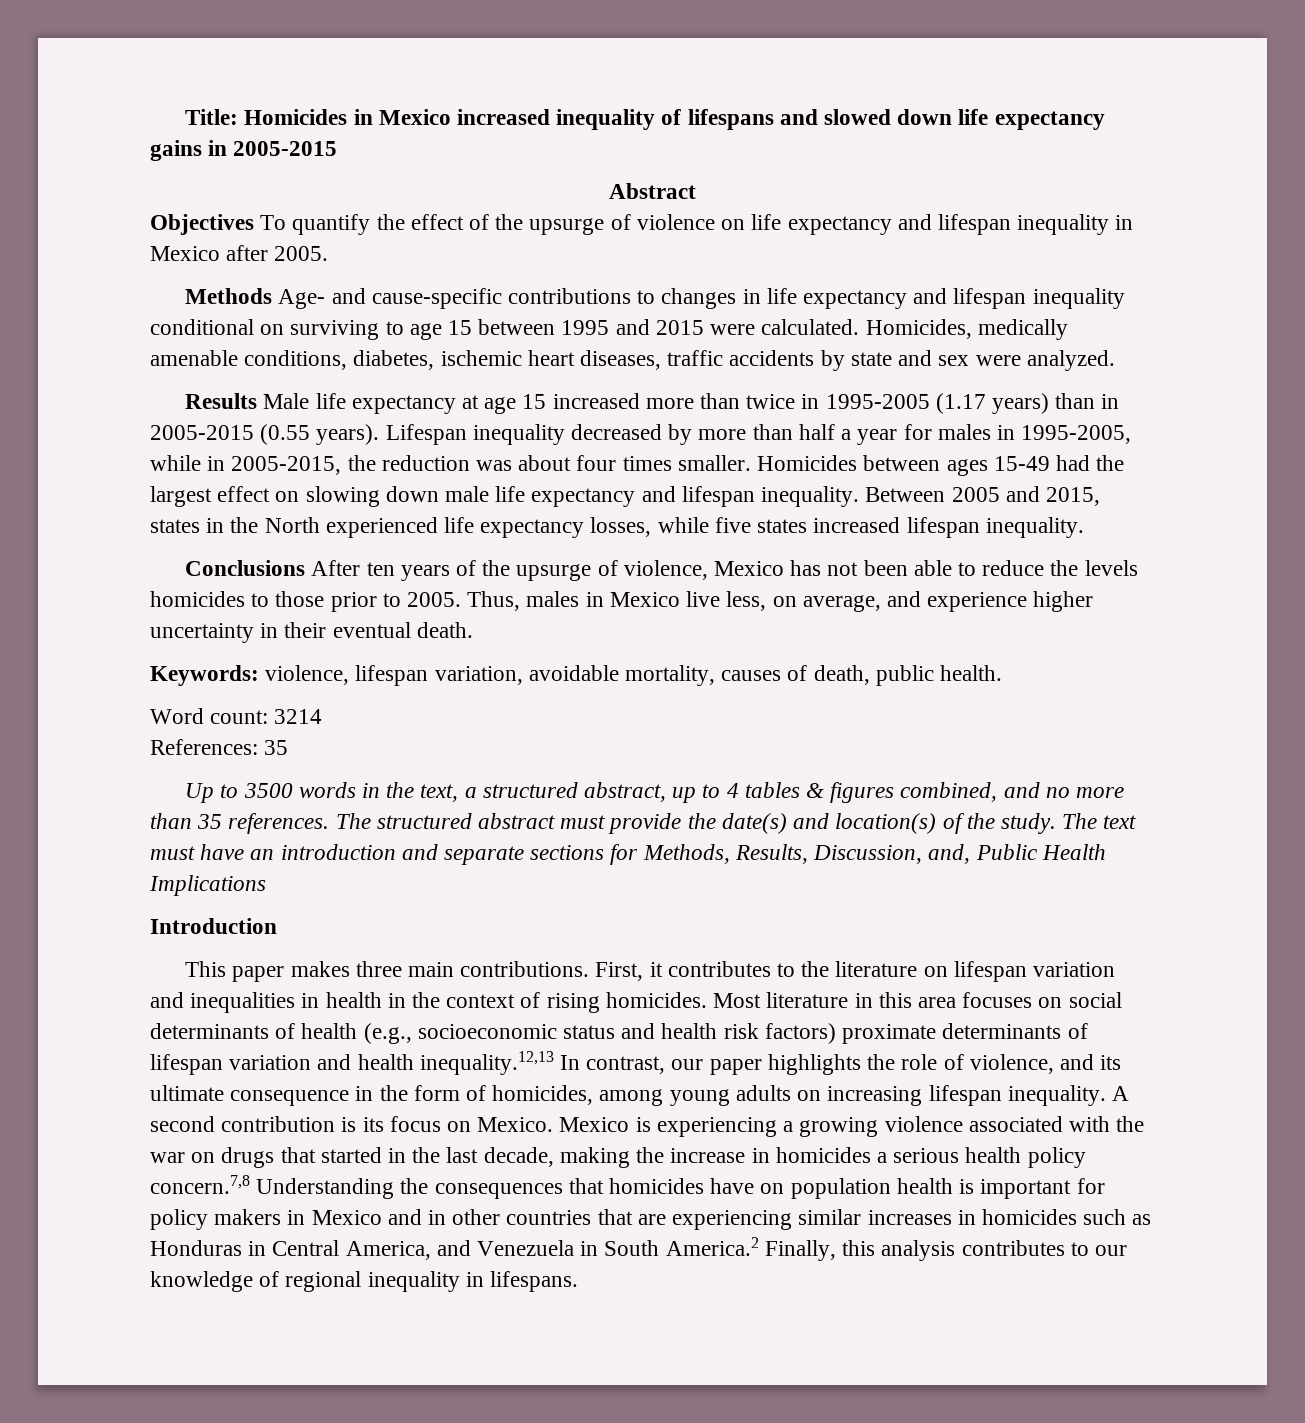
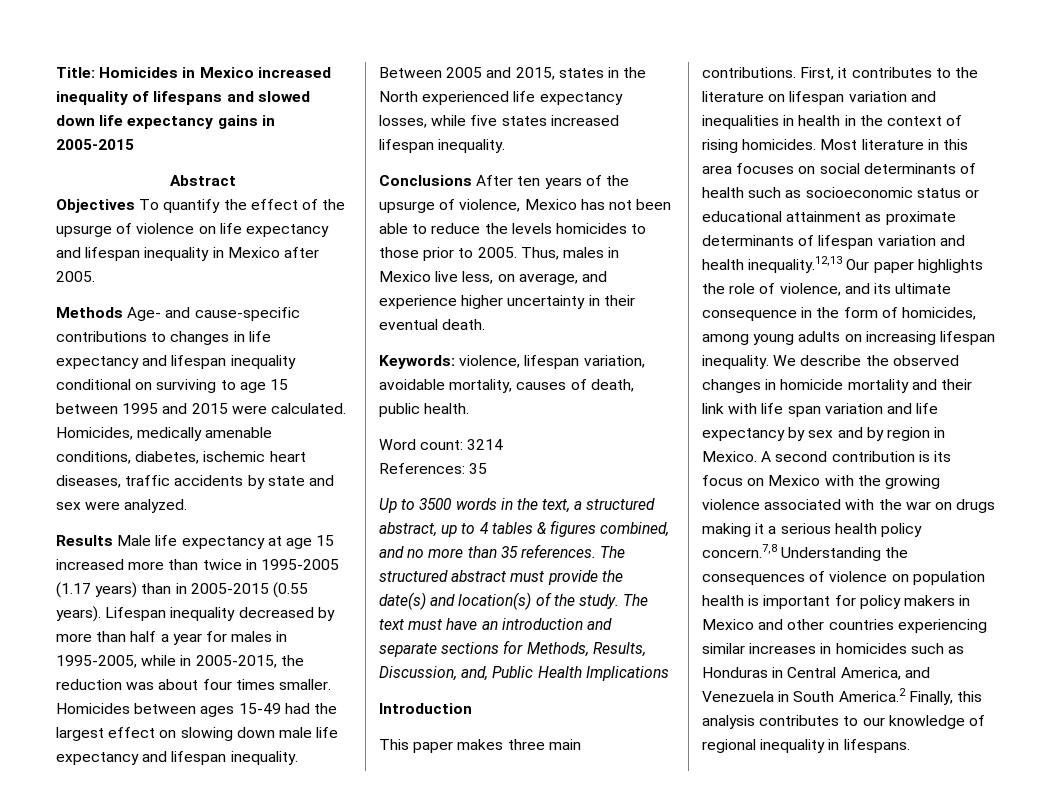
- Most literature in this area focuses on social determinants of health (e.g., socioeconomic status and health risk factors) proximate determinants of lifespan variation and health inequality.12,13 In contrast, our paper highlights the role of violence, and its ultimate consequence in the form of homicides, among young adults on increasing lifespan inequality.
+ Most literature in this area focuses on social determinants of health such as socioeconomic status or educational attainment as proximate determinants of lifespan variation and health inequality.12,13 Our paper highlights the role of violence, and its ultimate consequence in the form of homicides, among young adults on increasing lifespan inequality.
+ We describe the observed changes in homicide mortality and their link with life span variation and life expectancy by sex and by region in Mexico.
- A second contribution is its focus on Mexico. Mexico is experiencing a growing violence associated with the war on drugs that started in the last decade, making the increase in homicides a serious health policy concern.7,8 Understanding the consequences that homicides have on population health is important for policy makers in Mexico and in other countries that are experiencing similar increases in homicides such as Honduras in Central America, and Venezuela in South America.2 Finally, this analysis contributes to our knowledge of regional inequality in lifespans.
+ A second contribution is its focus on Mexico with the growing violence associated with the war on drugs making it a serious health policy concern.7,8 Understanding the consequences of violence on population health is important for policy makers in Mexico and other countries experiencing similar increases in homicides such as Honduras in Central America, and Venezuela in South America.2 Finally, this analysis contributes to our knowledge of regional inequality in lifespans.

